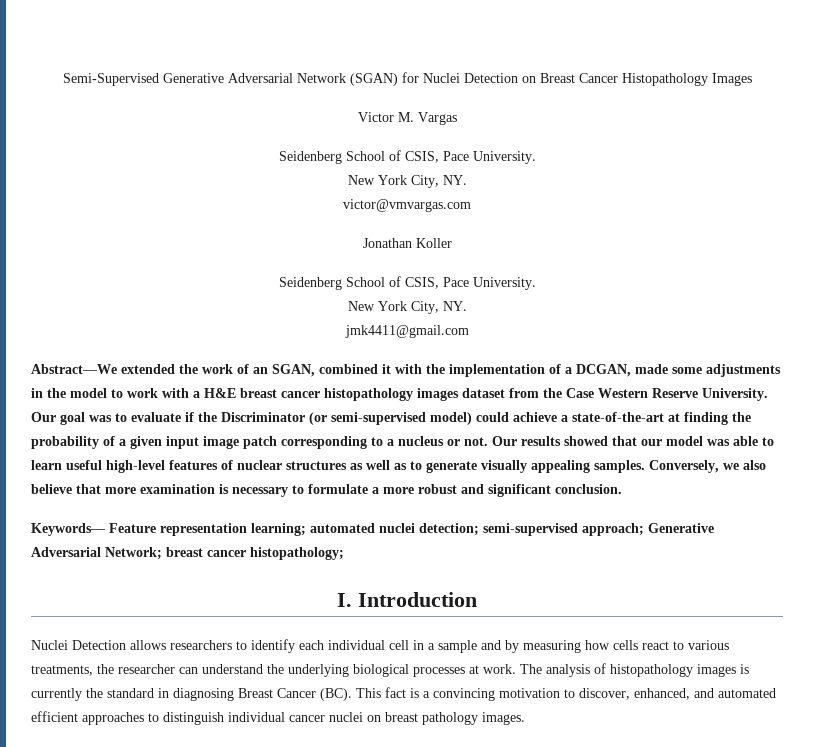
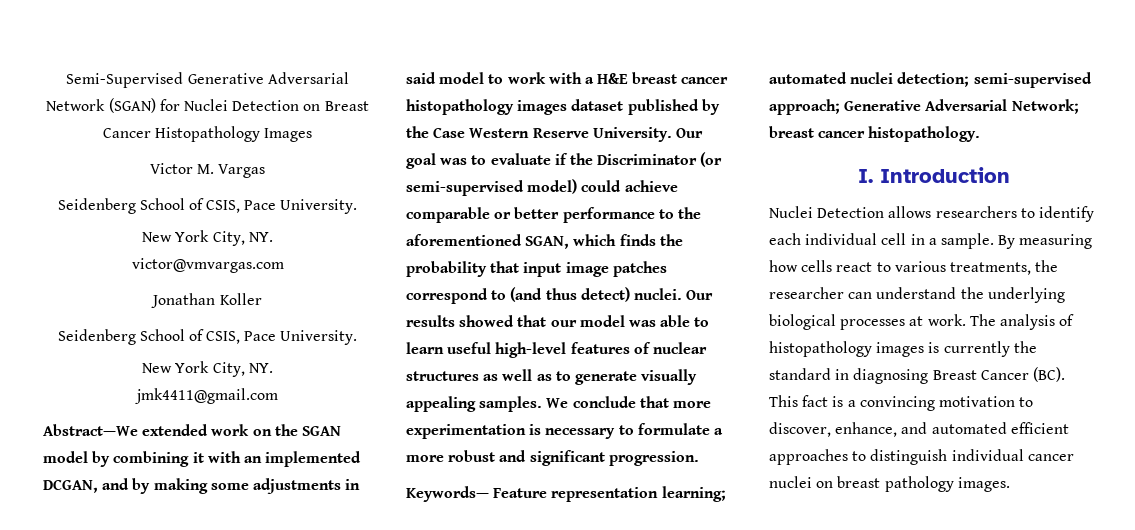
- Abstract—We extended the work of an SGAN, combined it with the implementation of a DCGAN, made some adjustments in the model to work with a H&E breast cancer histopathology images dataset from the Case Western Reserve University.
+ Abstract—We extended work on the SGAN model by combining it with an implemented DCGAN, and by making some adjustments in said model to work with a H&E breast cancer histopathology images dataset published by the Case Western Reserve University.
- Our goal was to evaluate if the Discriminator (or semi-supervised model) could achieve a state-of-the-art at finding the probability of a given input image patch corresponding to a nucleus or not.
+ Our goal was to evaluate if the Discriminator (or semi-supervised model) could achieve comparable or better performance to the aforementioned SGAN, which finds the probability that input image patches correspond to (and thus detect) nuclei.
- Conversely, we also believe that more examination is necessary to formulate a more robust and significant conclusion.
+ We conclude that more experimentation is necessary to formulate a more robust and significant progression.
- Keywords— Feature representation learning; automated nuclei detection; semi-supervised approach; Generative Adversarial Network; breast cancer histopathology;
+ Keywords— Feature representation learning; automated nuclei detection; semi-supervised approach; Generative Adversarial Network; breast cancer histopathology.
- Nuclei Detection allows researchers to identify each individual cell in a sample and by measuring how cells react to various treatments, the researcher can understand the underlying biological processes at work.
+ Nuclei Detection allows researchers to identify each individual cell in a sample. By measuring how cells react to various treatments, the researcher can understand the underlying biological processes at work.
- The analysis of histopathology images is currently the standard in diagnosing Breast Cancer (BC). This fact is a convincing motivation to discover, enhanced, and automated efficient approaches to distinguish individual cancer nuclei on breast pathology images.
+ The analysis of histopathology images is currently the standard in diagnosing Breast Cancer (BC). This fact is a convincing motivation to discover, enhance, and automated efficient approaches to distinguish individual cancer nuclei on breast pathology images.

